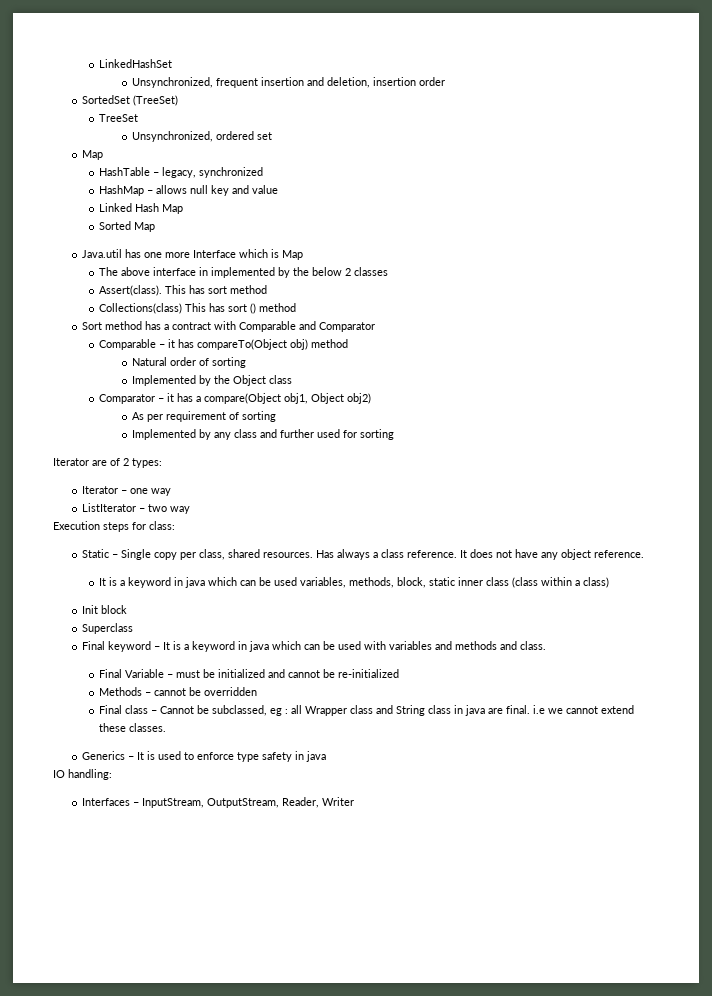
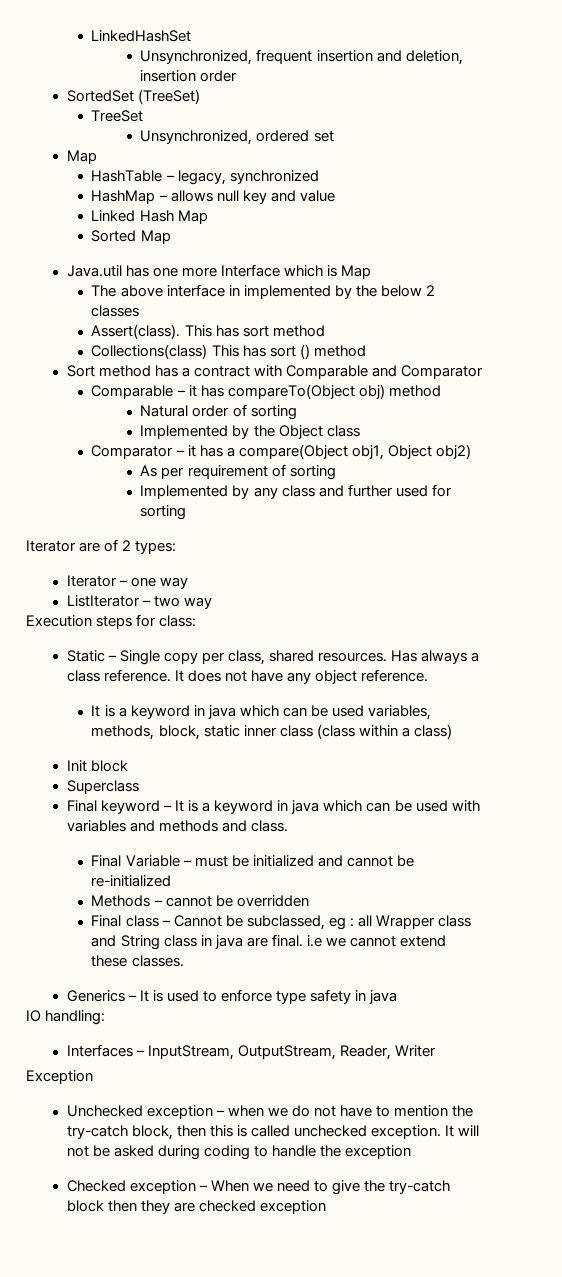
+ Exception
+ Unchecked exception – when we do not have to mention the try-catch block, then this is called unchecked exception. It will not be asked during coding to handle the exception
+ Checked exception – When we need to give the try-catch block then they are checked exception

